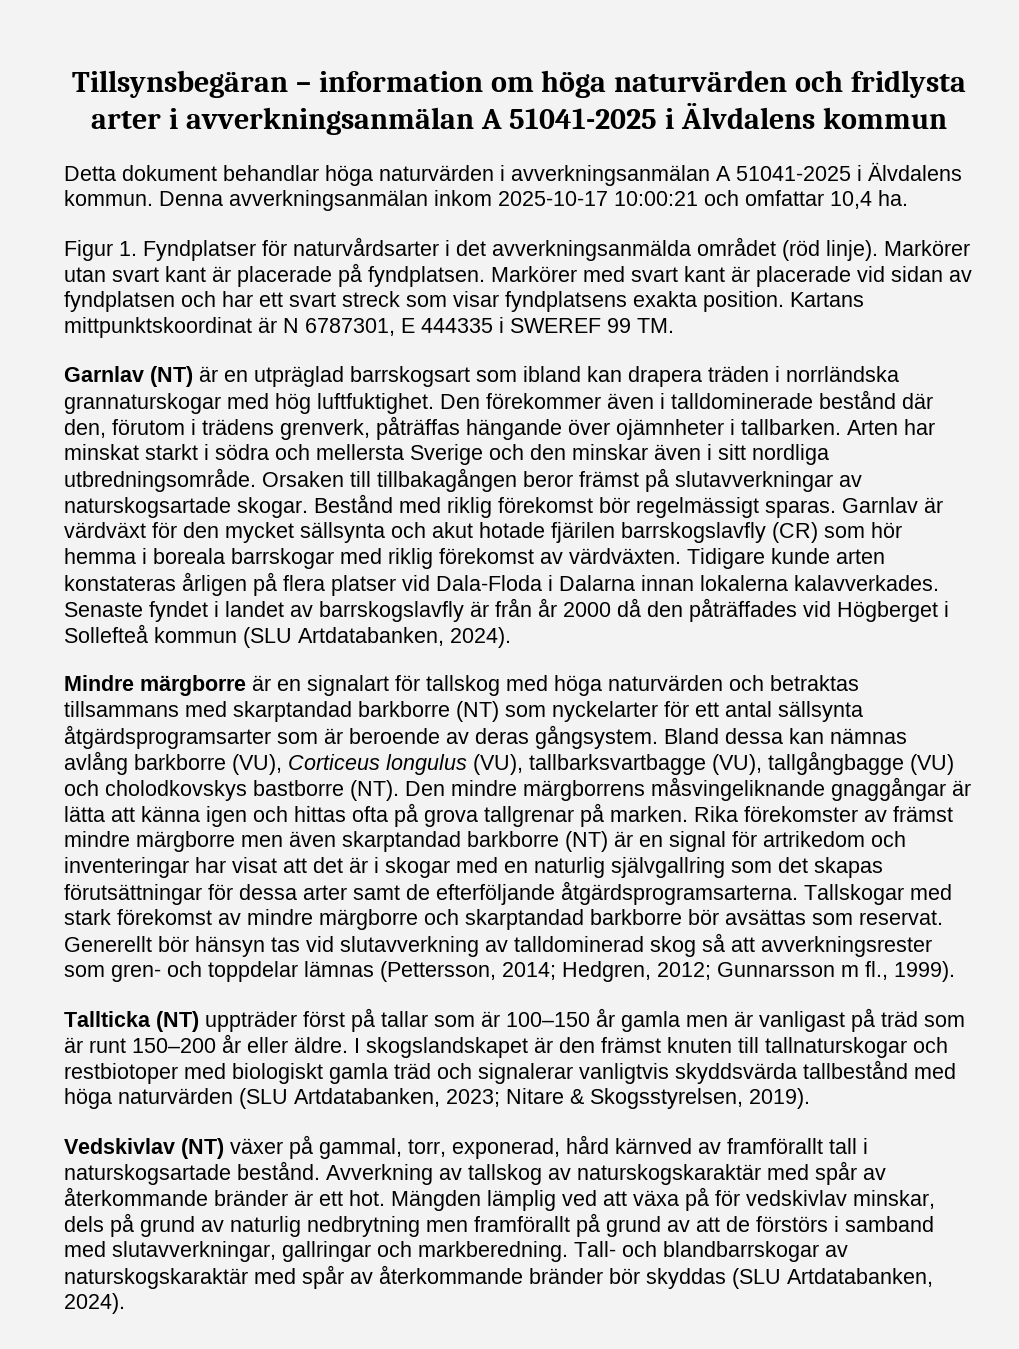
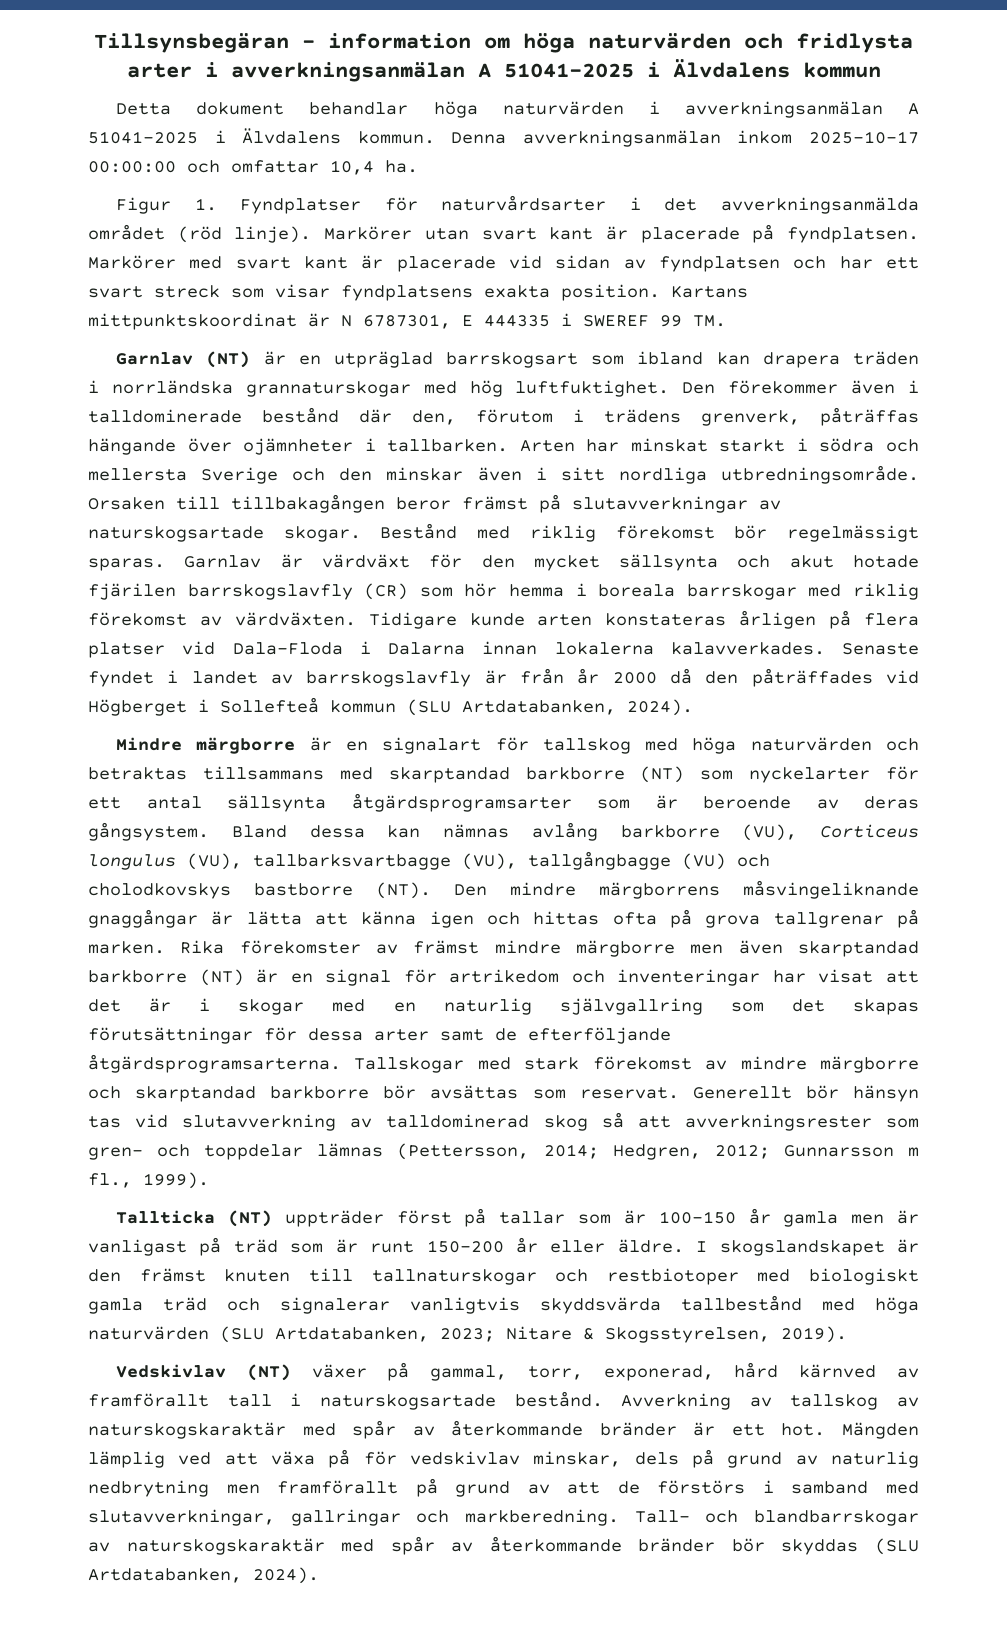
- Denna avverkningsanmälan inkom 2025-10-17 10:00:21 och omfattar 10,4 ha.
+ Denna avverkningsanmälan inkom 2025-10-17 00:00:00 och omfattar 10,4 ha.

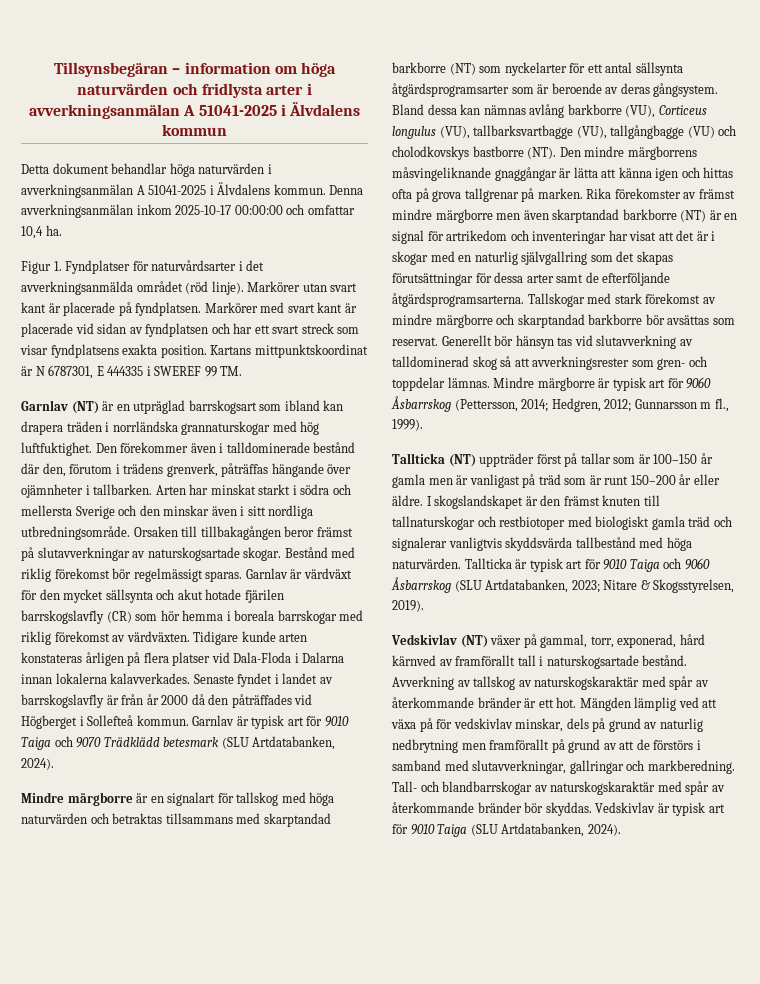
- Senaste fyndet i landet av barrskogslavfly är från år 2000 då den påträffades vid Högberget i Sollefteå kommun (SLU Artdatabanken, 2024).
+ Senaste fyndet i landet av barrskogslavfly är från år 2000 då den påträffades vid Högberget i Sollefteå kommun. Garnlav är typisk art för 9010 Taiga och 9070 Trädklädd betesmark (SLU Artdatabanken, 2024).
- Generellt bör hänsyn tas vid slutavverkning av talldominerad skog så att avverkningsrester som gren- och toppdelar lämnas (Pettersson, 2014; Hedgren, 2012; Gunnarsson m fl., 1999).
+ Generellt bör hänsyn tas vid slutavverkning av talldominerad skog så att avverkningsrester som gren- och toppdelar lämnas. Mindre märgborre är typisk art för 9060 Åsbarrskog (Pettersson, 2014; Hedgren, 2012; Gunnarsson m fl., 1999).
- I skogslandskapet är den främst knuten till tallnaturskogar och restbiotoper med biologiskt gamla träd och signalerar vanligtvis skyddsvärda tallbestånd med höga naturvärden (SLU Artdatabanken, 2023; Nitare & Skogsstyrelsen, 2019).
+ I skogslandskapet är den främst knuten till tallnaturskogar och restbiotoper med biologiskt gamla träd och signalerar vanligtvis skyddsvärda tallbestånd med höga naturvärden. Tallticka är typisk art för 9010 Taiga och 9060 Åsbarrskog (SLU Artdatabanken, 2023; Nitare & Skogsstyrelsen, 2019).
- Tall- och blandbarrskogar av naturskogskaraktär med spår av återkommande bränder bör skyddas (SLU Artdatabanken, 2024).
+ Tall- och blandbarrskogar av naturskogskaraktär med spår av återkommande bränder bör skyddas. Vedskivlav är typisk art för 9010 Taiga (SLU Artdatabanken, 2024).

